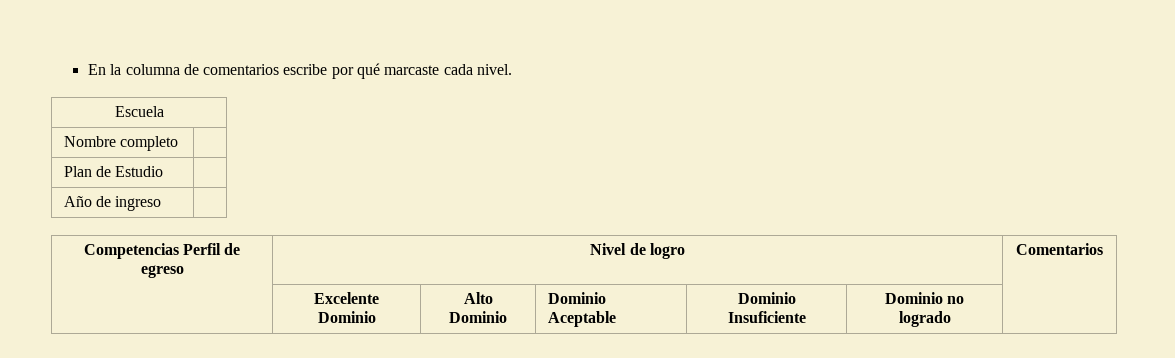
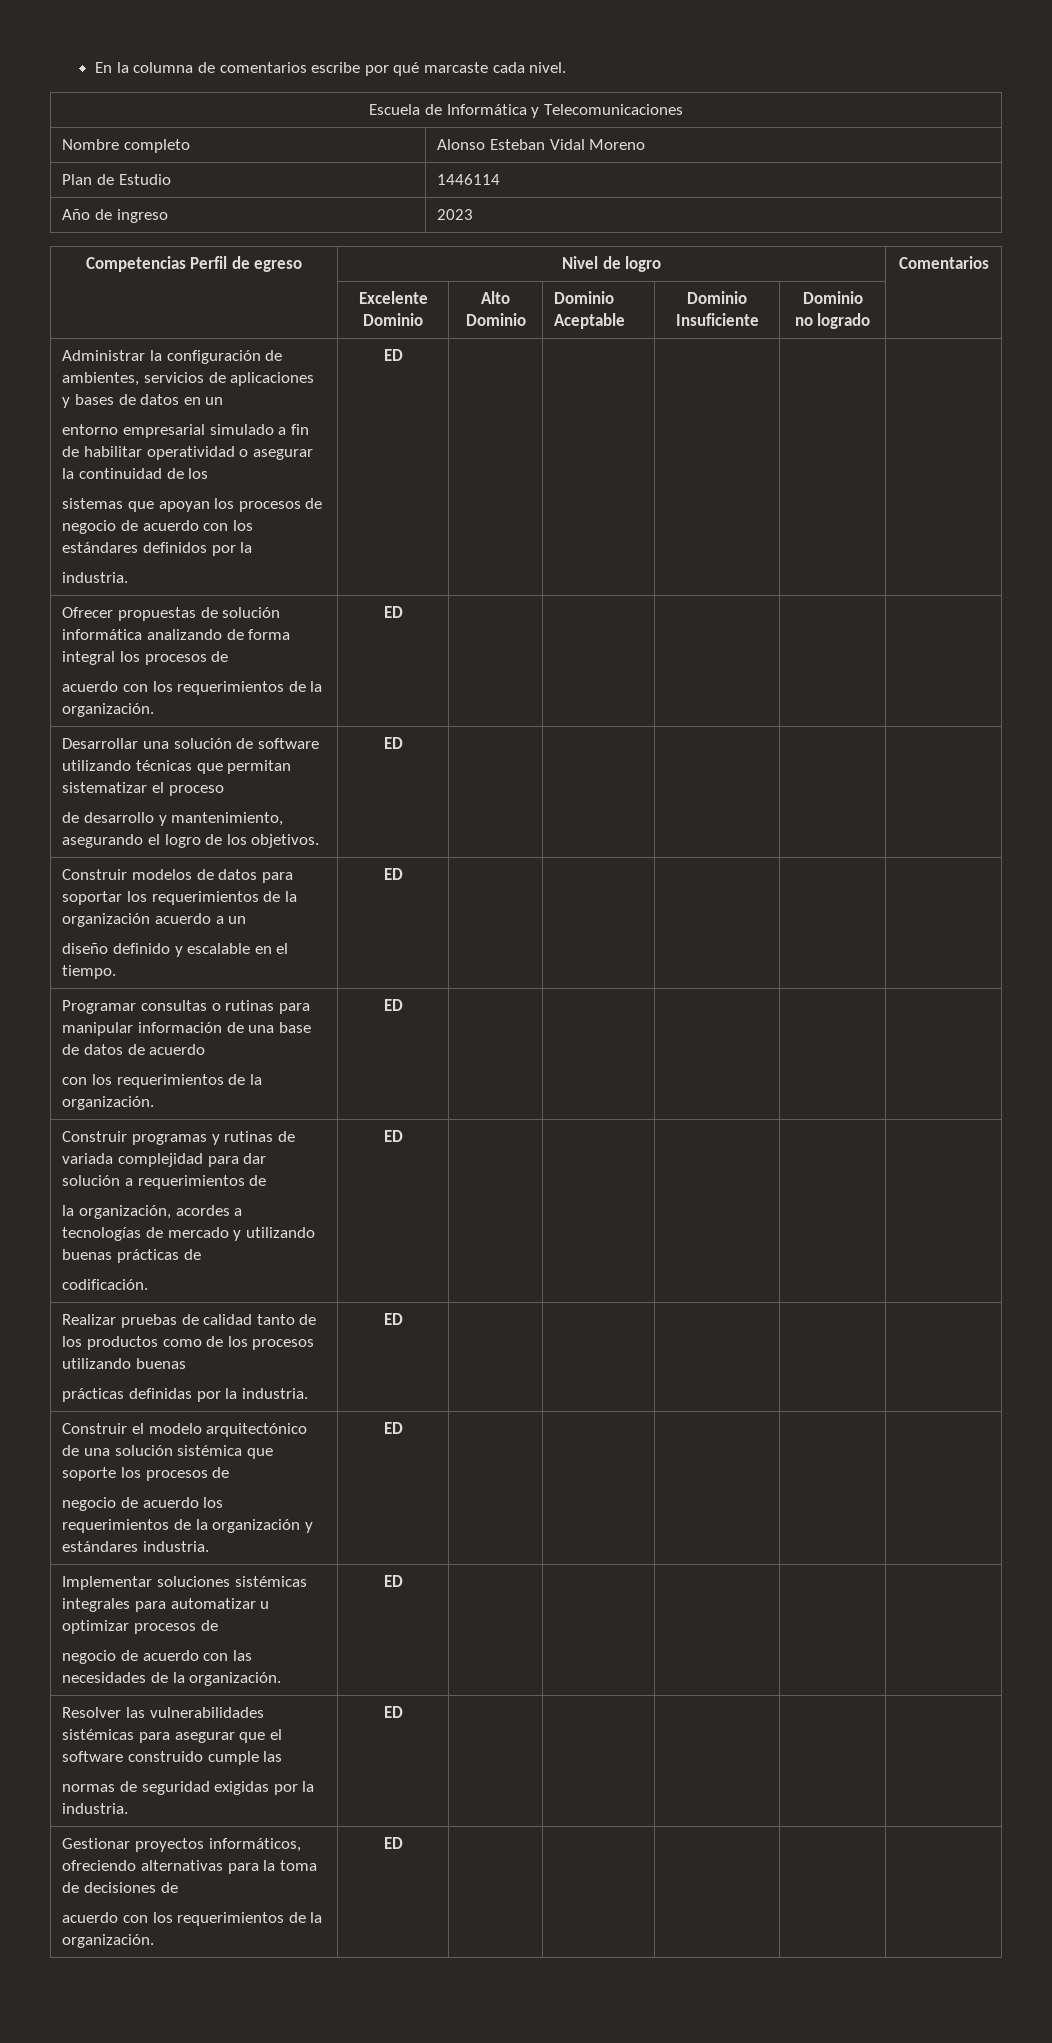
- Escuela
- Nombre completo |
+ Escuela de Informática y Telecomunicaciones
+ Nombre completo | Alonso Esteban Vidal Moreno
- Plan de Estudio |
+ Plan de Estudio | 1446114
- Año de ingreso |
+ Año de ingreso | 2023
+ Administrar la configuración de ambientes, servicios de aplicaciones y bases de datos en un
+ entorno empresarial simulado a fin de habilitar operatividad o asegurar la continuidad de los
+ sistemas que apoyan los procesos de negocio de acuerdo con los estándares definidos por la
+ industria. | ED | | | | |
+ Ofrecer propuestas de solución informática analizando de forma integral los procesos de
+ acuerdo con los requerimientos de la organización. | ED | | | | |
+ Desarrollar una solución de software utilizando técnicas que permitan sistematizar el proceso
+ de desarrollo y mantenimiento, asegurando el logro de los objetivos. | ED | | | | |
+ Construir modelos de datos para soportar los requerimientos de la organización acuerdo a un
+ diseño definido y escalable en el tiempo. | ED | | | | |
+ Programar consultas o rutinas para manipular información de una base de datos de acuerdo
+ con los requerimientos de la organización. | ED | | | | |
+ Construir programas y rutinas de variada complejidad para dar solución a requerimientos de
+ la organización, acordes a tecnologías de mercado y utilizando buenas prácticas de
+ codificación. | ED | | | | |
+ Realizar pruebas de calidad tanto de los productos como de los procesos utilizando buenas
+ prácticas definidas por la industria. | ED | | | | |
+ Construir el modelo arquitectónico de una solución sistémica que soporte los procesos de
+ negocio de acuerdo los requerimientos de la organización y estándares industria. | ED | | | | |
+ Implementar soluciones sistémicas integrales para automatizar u optimizar procesos de
+ negocio de acuerdo con las necesidades de la organización. | ED | | | | |
+ Resolver las vulnerabilidades sistémicas para asegurar que el software construido cumple las
+ normas de seguridad exigidas por la industria. | ED | | | | |
+ Gestionar proyectos informáticos, ofreciendo alternativas para la toma de decisiones de
+ acuerdo con los requerimientos de la organización. | ED | | | | |

